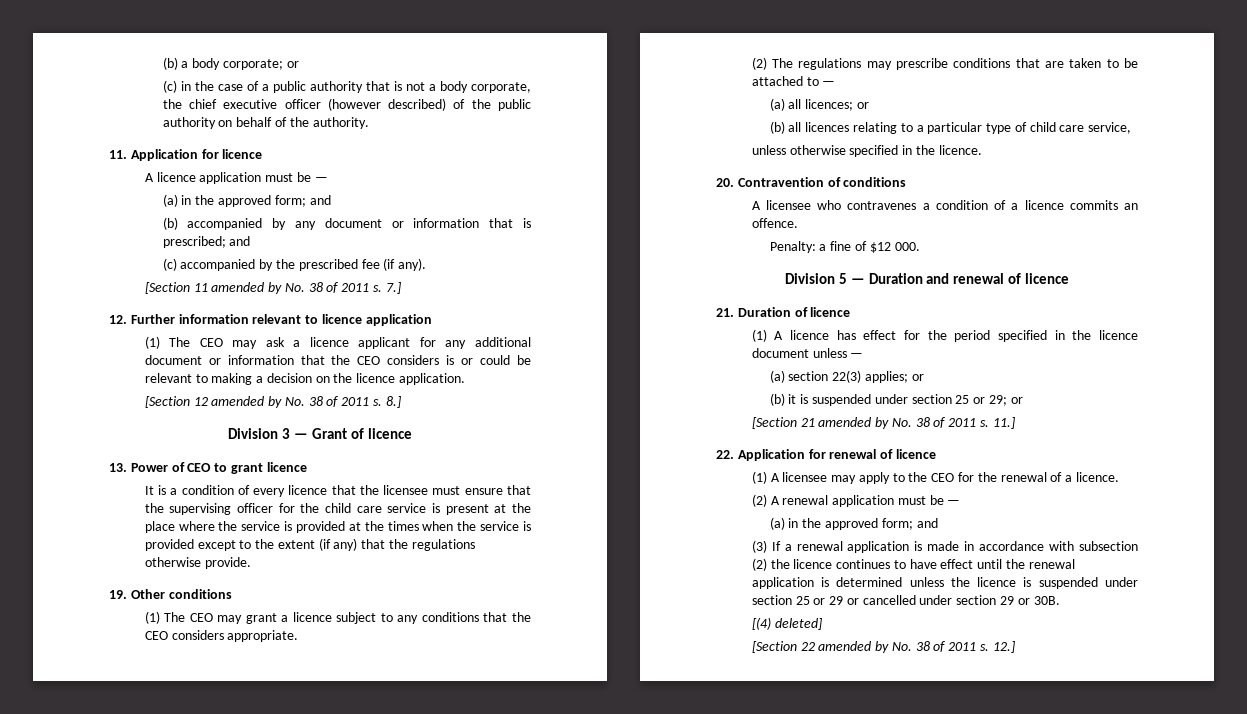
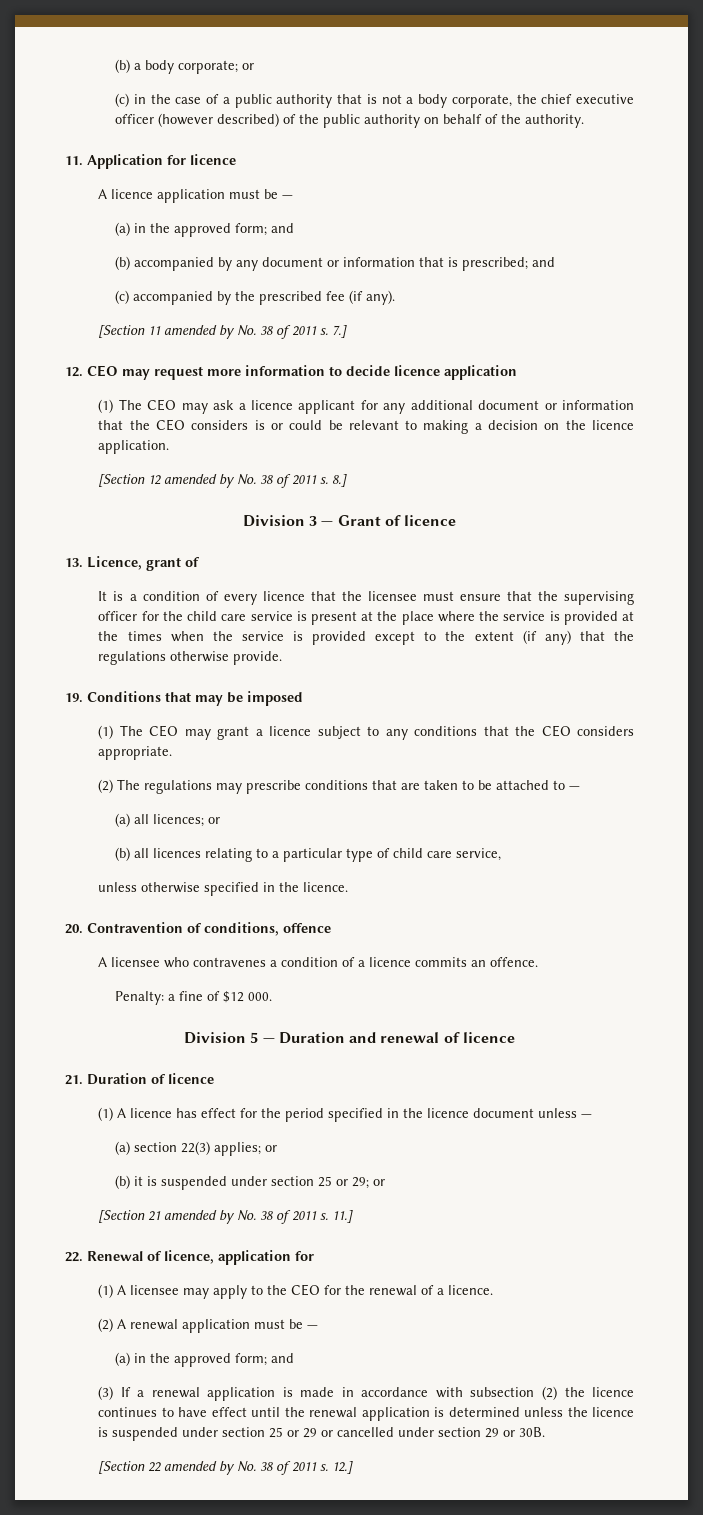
- 12. Further information relevant to licence application
+ 12. CEO may request more information to decide licence application
- 13. Power of CEO to grant licence
+ 13. Licence, grant of
- 19. Other conditions
+ 19. Conditions that may be imposed
- 20. Contravention of conditions
+ 20. Contravention of conditions, offence
- 22. Application for renewal of licence
+ 22. Renewal of licence, application for
- [(4) deleted]

